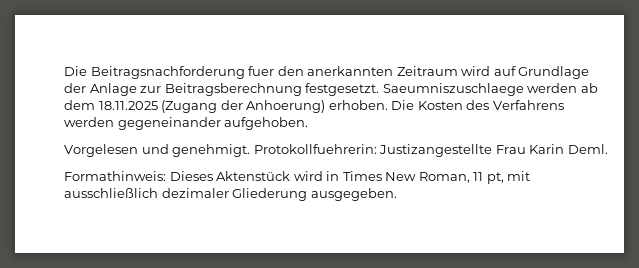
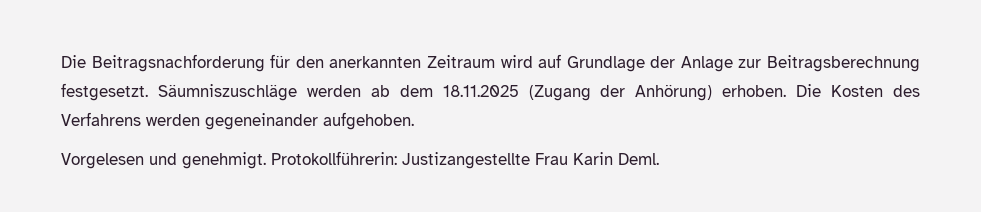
- Die Beitragsnachforderung fuer den anerkannten Zeitraum wird auf Grundlage der Anlage zur Beitragsberechnung festgesetzt.
+ Die Beitragsnachforderung für den anerkannten Zeitraum wird auf Grundlage der Anlage zur Beitragsberechnung festgesetzt.
- Saeumniszuschlaege werden ab dem 18.11.2025 (Zugang der Anhoerung) erhoben.
+ Säumniszuschläge werden ab dem 18.11.2025 (Zugang der Anhörung) erhoben.
- Protokollfuehrerin: Justizangestellte Frau Karin Deml.
+ Protokollführerin: Justizangestellte Frau Karin Deml.
- Formathinweis: Dieses Aktenstück wird in Times New Roman, 11 pt, mit ausschließlich dezimaler Gliederung ausgegeben.

